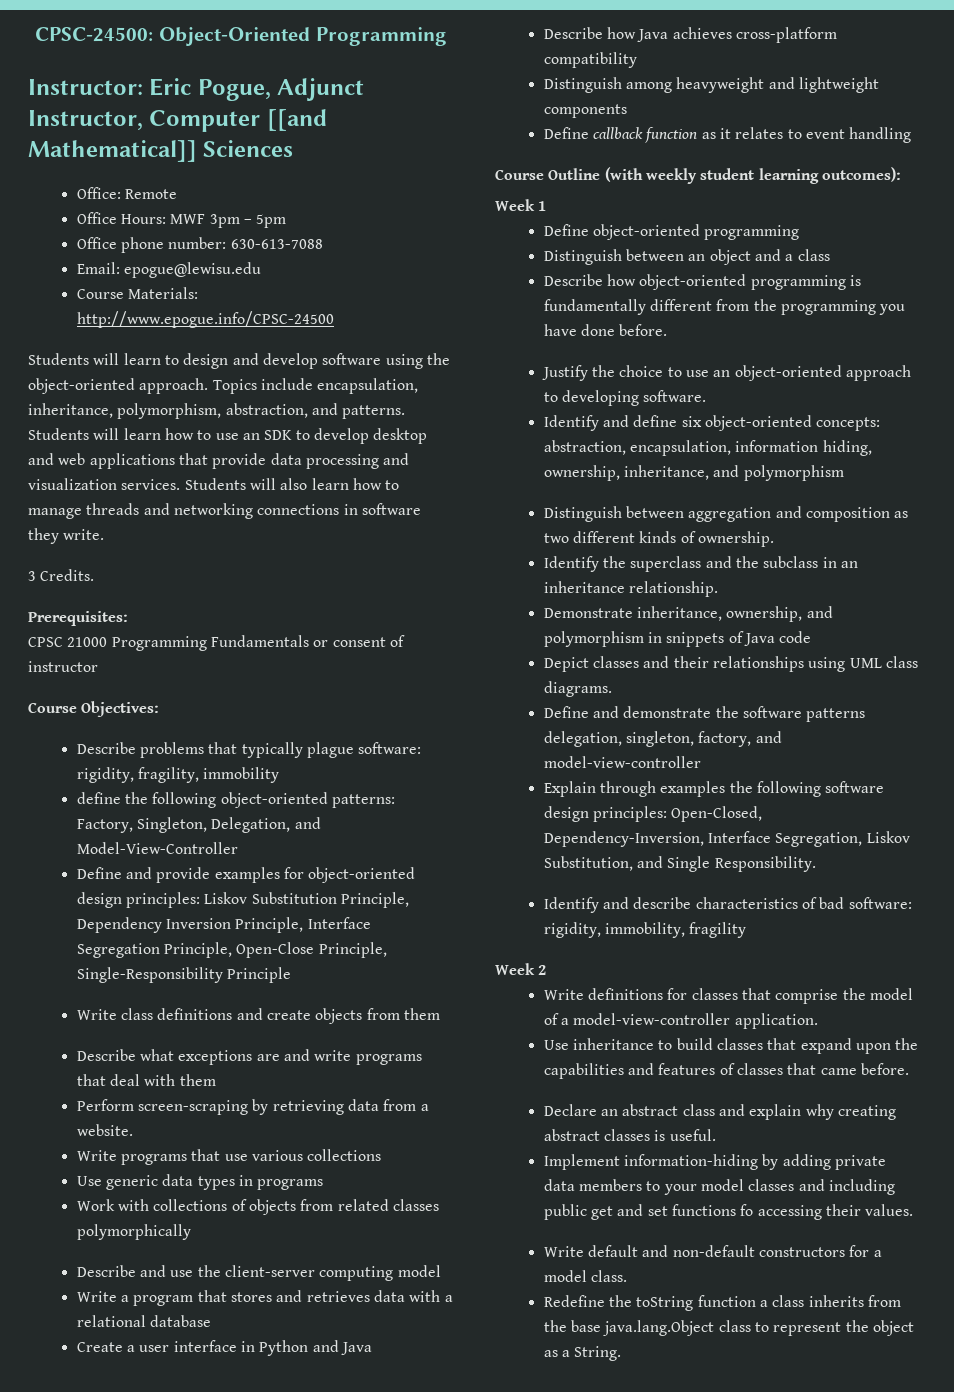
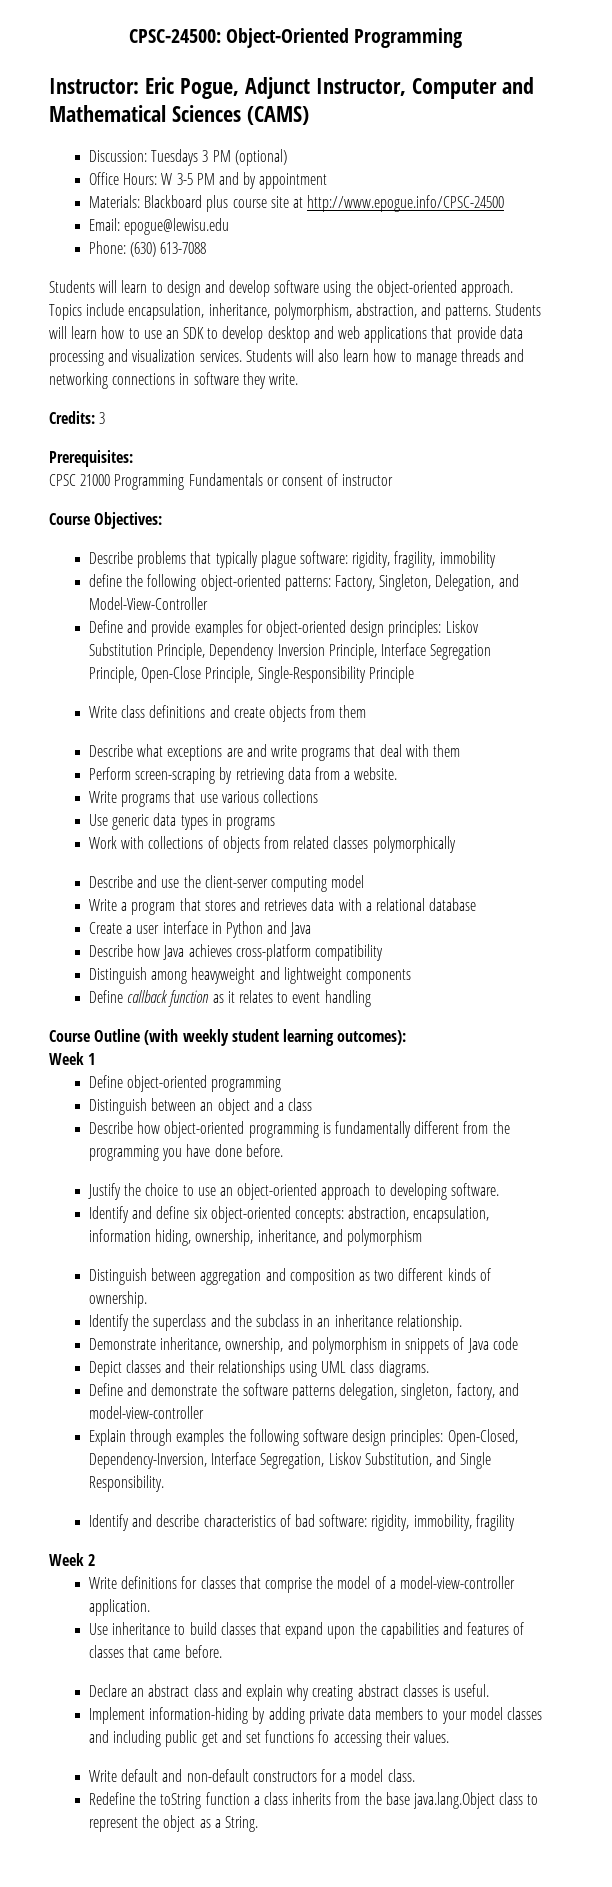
- Instructor: Eric Pogue, Adjunct Instructor, Computer [[and Mathematical]] Sciences
- Office: Remote
- Office Hours: MWF 3pm – 5pm
- Office phone number: 630-613-7088
+ Instructor: Eric Pogue, Adjunct Instructor, Computer and Mathematical Sciences (CAMS)
+ Discussion: Tuesdays 3 PM (optional)
+ Office Hours: W 3-5 PM and by appointment
+ Materials: Blackboard plus course site at http://www.epogue.info/CPSC-24500
- Course Materials: http://www.epogue.info/CPSC-24500
+ Phone: (630) 613-7088
- 3 Credits.
+ Credits: 3

